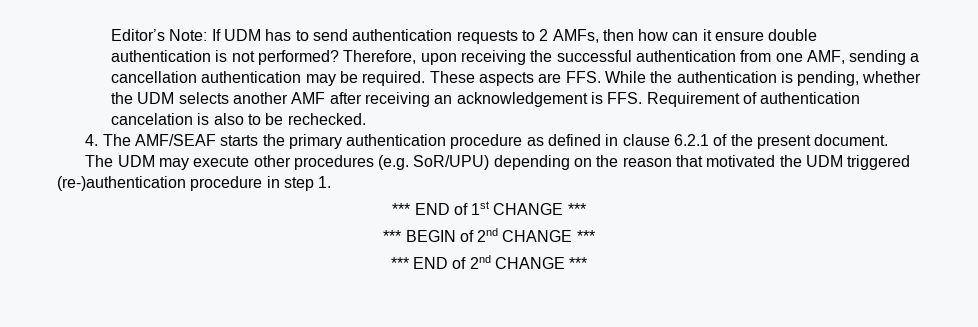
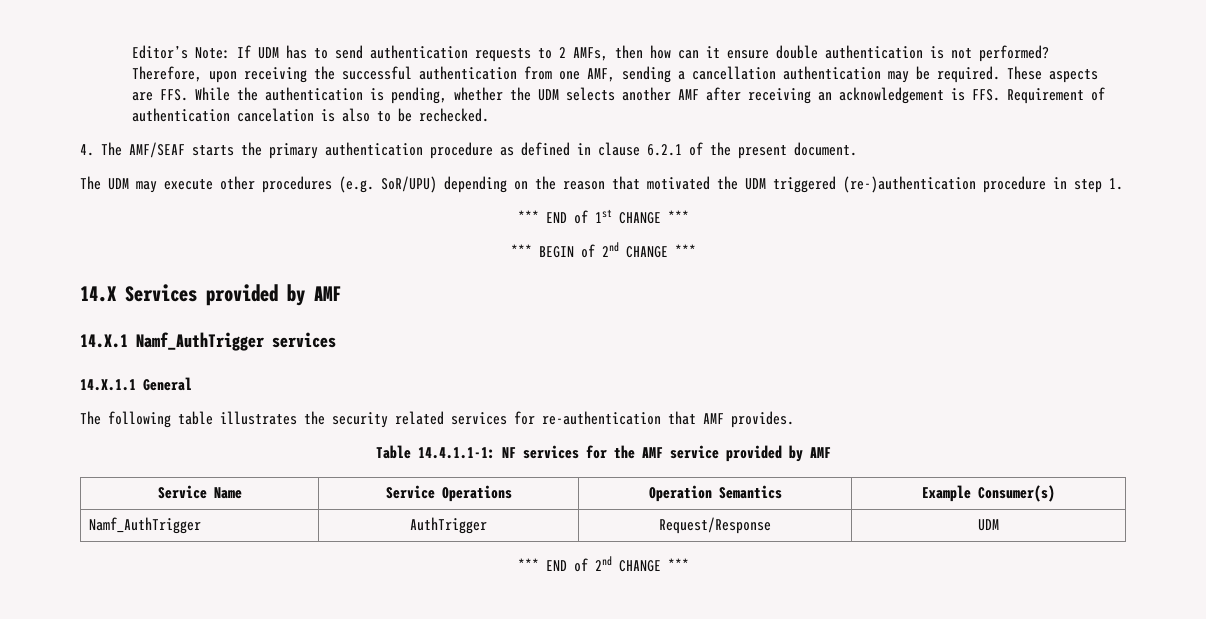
+ 14.X Services provided by AMF
+ 14.X.1 Namf_AuthTrigger services
+ 14.X.1.1 General
+ The following table illustrates the security related services for re-authentication that AMF provides.
+ Table 14.4.1.1-1: NF services for the AMF service provided by AMF
+ Service Name | Service Operations | Operation Semantics | Example Consumer(s)
+ Namf_AuthTrigger | AuthTrigger | Request/Response | UDM

